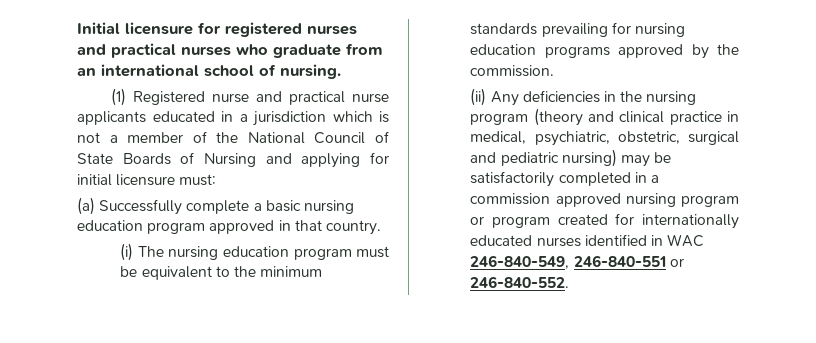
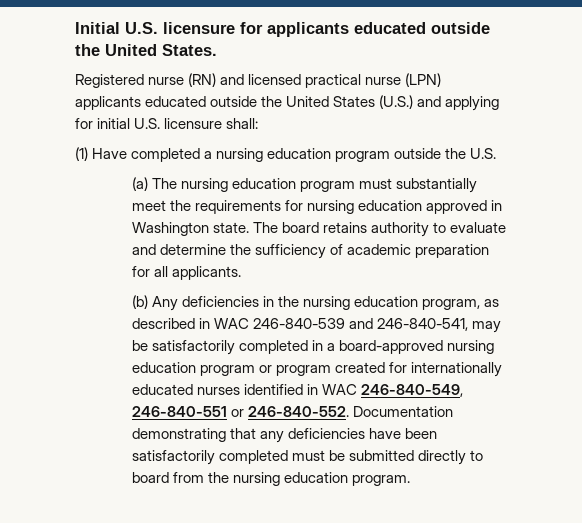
- Initial licensure for registered nurses and practical nurses who graduate from an international school of nursing.
- (1) Registered nurse and practical nurse applicants educated in a jurisdiction which is not a member of the National Council of State Boards of Nursing and applying for initial licensure must:
- (a) Successfully complete a basic nursing education program approved in that country.
- (i) The nursing education program must be equivalent to the minimum standards prevailing for nursing education programs approved by the commission.
- (ii) Any deficiencies in the nursing program (theory and clinical practice in medical, psychiatric, obstetric, surgical and pediatric nursing) may be satisfactorily completed in a commission approved nursing program or program created for internationally educated nurses identified in WAC 246-840-549, 246-840-551 or 246-840-552.
+ Initial U.S. licensure for applicants educated outside the United States.
+ Registered nurse (RN) and licensed practical nurse (LPN) applicants educated outside the United States (U.S.) and applying for initial U.S. licensure shall:
+ (1) Have completed a nursing education program outside the U.S.
+ (a) The nursing education program must substantially meet the requirements for nursing education approved in Washington state. The board retains authority to evaluate and determine the sufficiency of academic preparation for all applicants.
+ (b) Any deficiencies in the nursing education program, as described in WAC 246-840-539 and 246-840-541, may be satisfactorily completed in a board-approved nursing education program or program created for internationally educated nurses identified in WAC 246-840-549, 246-840-551 or 246-840-552.
+ Documentation demonstrating that any deficiencies have been satisfactorily completed must be submitted directly to board from the nursing education program.

